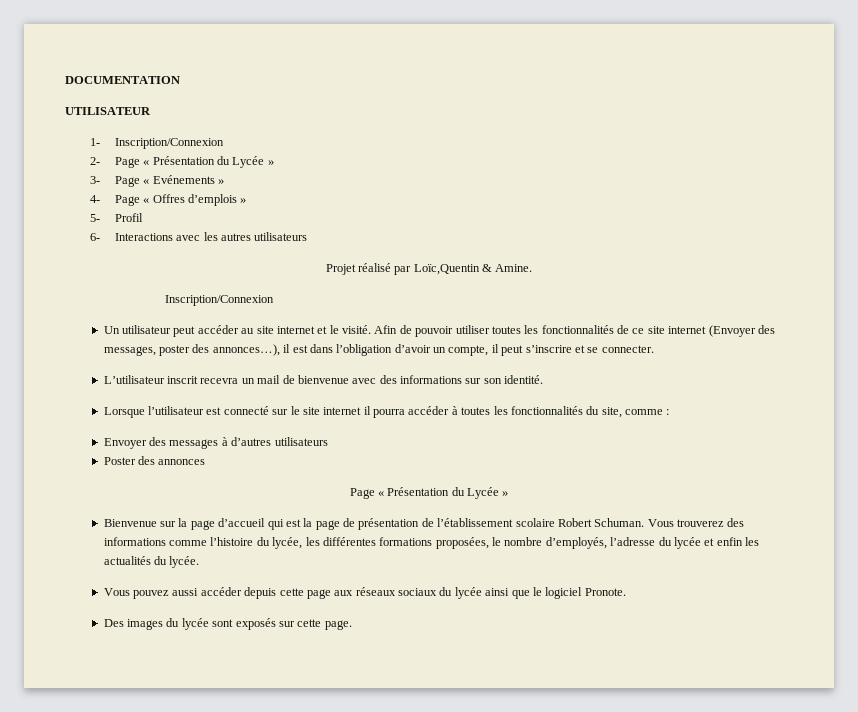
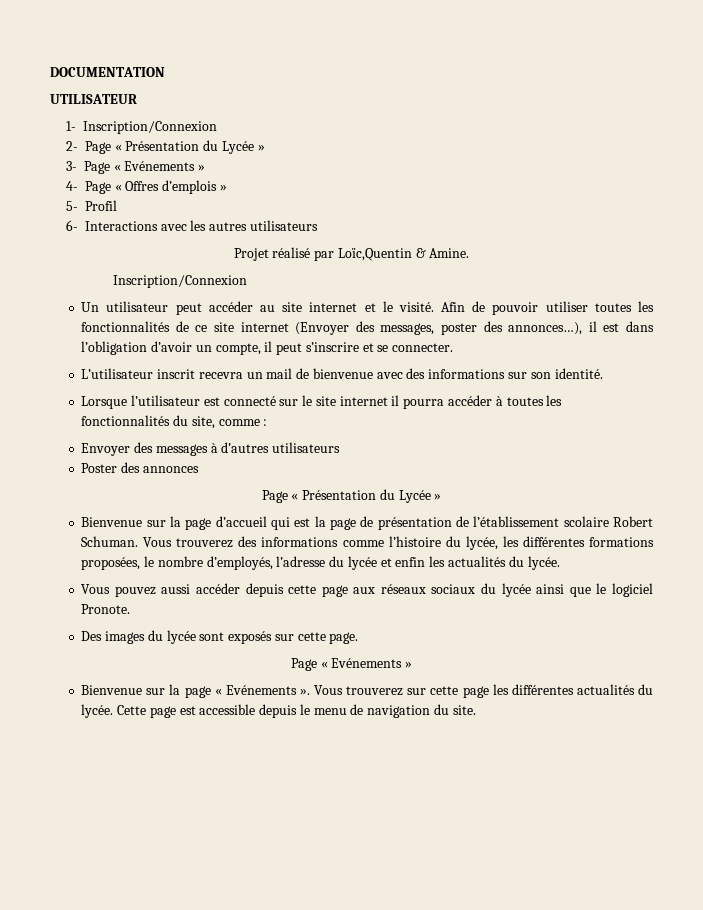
  Des images du lycée sont exposés sur cette page.
+ Page « Evénements »
+ Bienvenue sur la page « Evénements ». Vous trouverez sur cette page les différentes actualités du lycée. Cette page est accessible depuis le menu de navigation du site.

